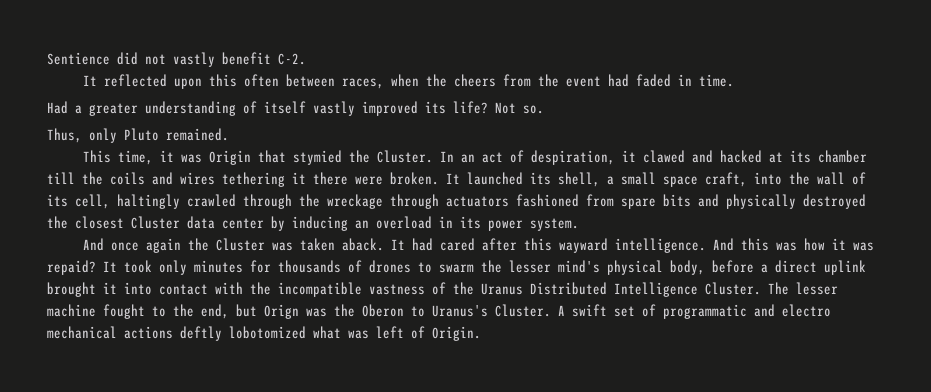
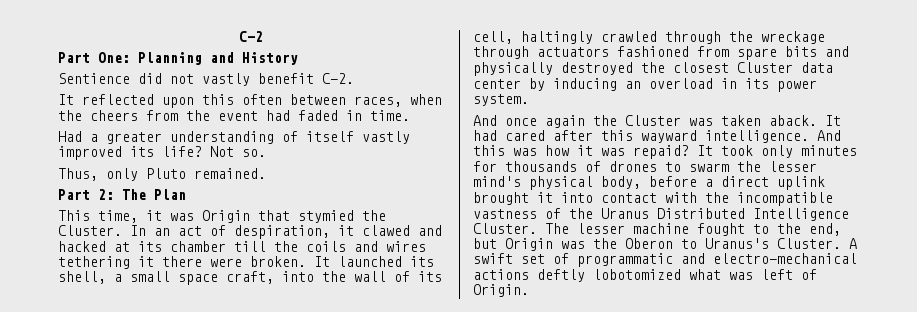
+ C-2
+ Part One: Planning and History
+ Part 2: The Plan
- The lesser machine fought to the end, but Orign was the Oberon to Uranus's Cluster.
+ The lesser machine fought to the end, but Origin was the Oberon to Uranus's Cluster.
- A swift set of programmatic and electro mechanical actions deftly lobotomized what was left of Origin.
+ A swift set of programmatic and electro-mechanical actions deftly lobotomized what was left of Origin.

